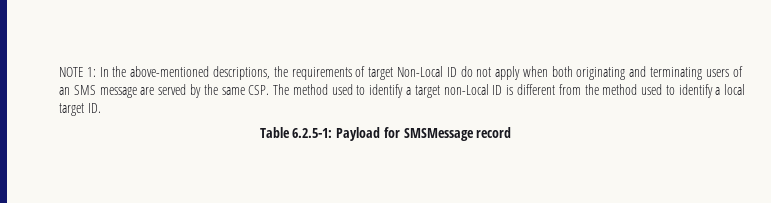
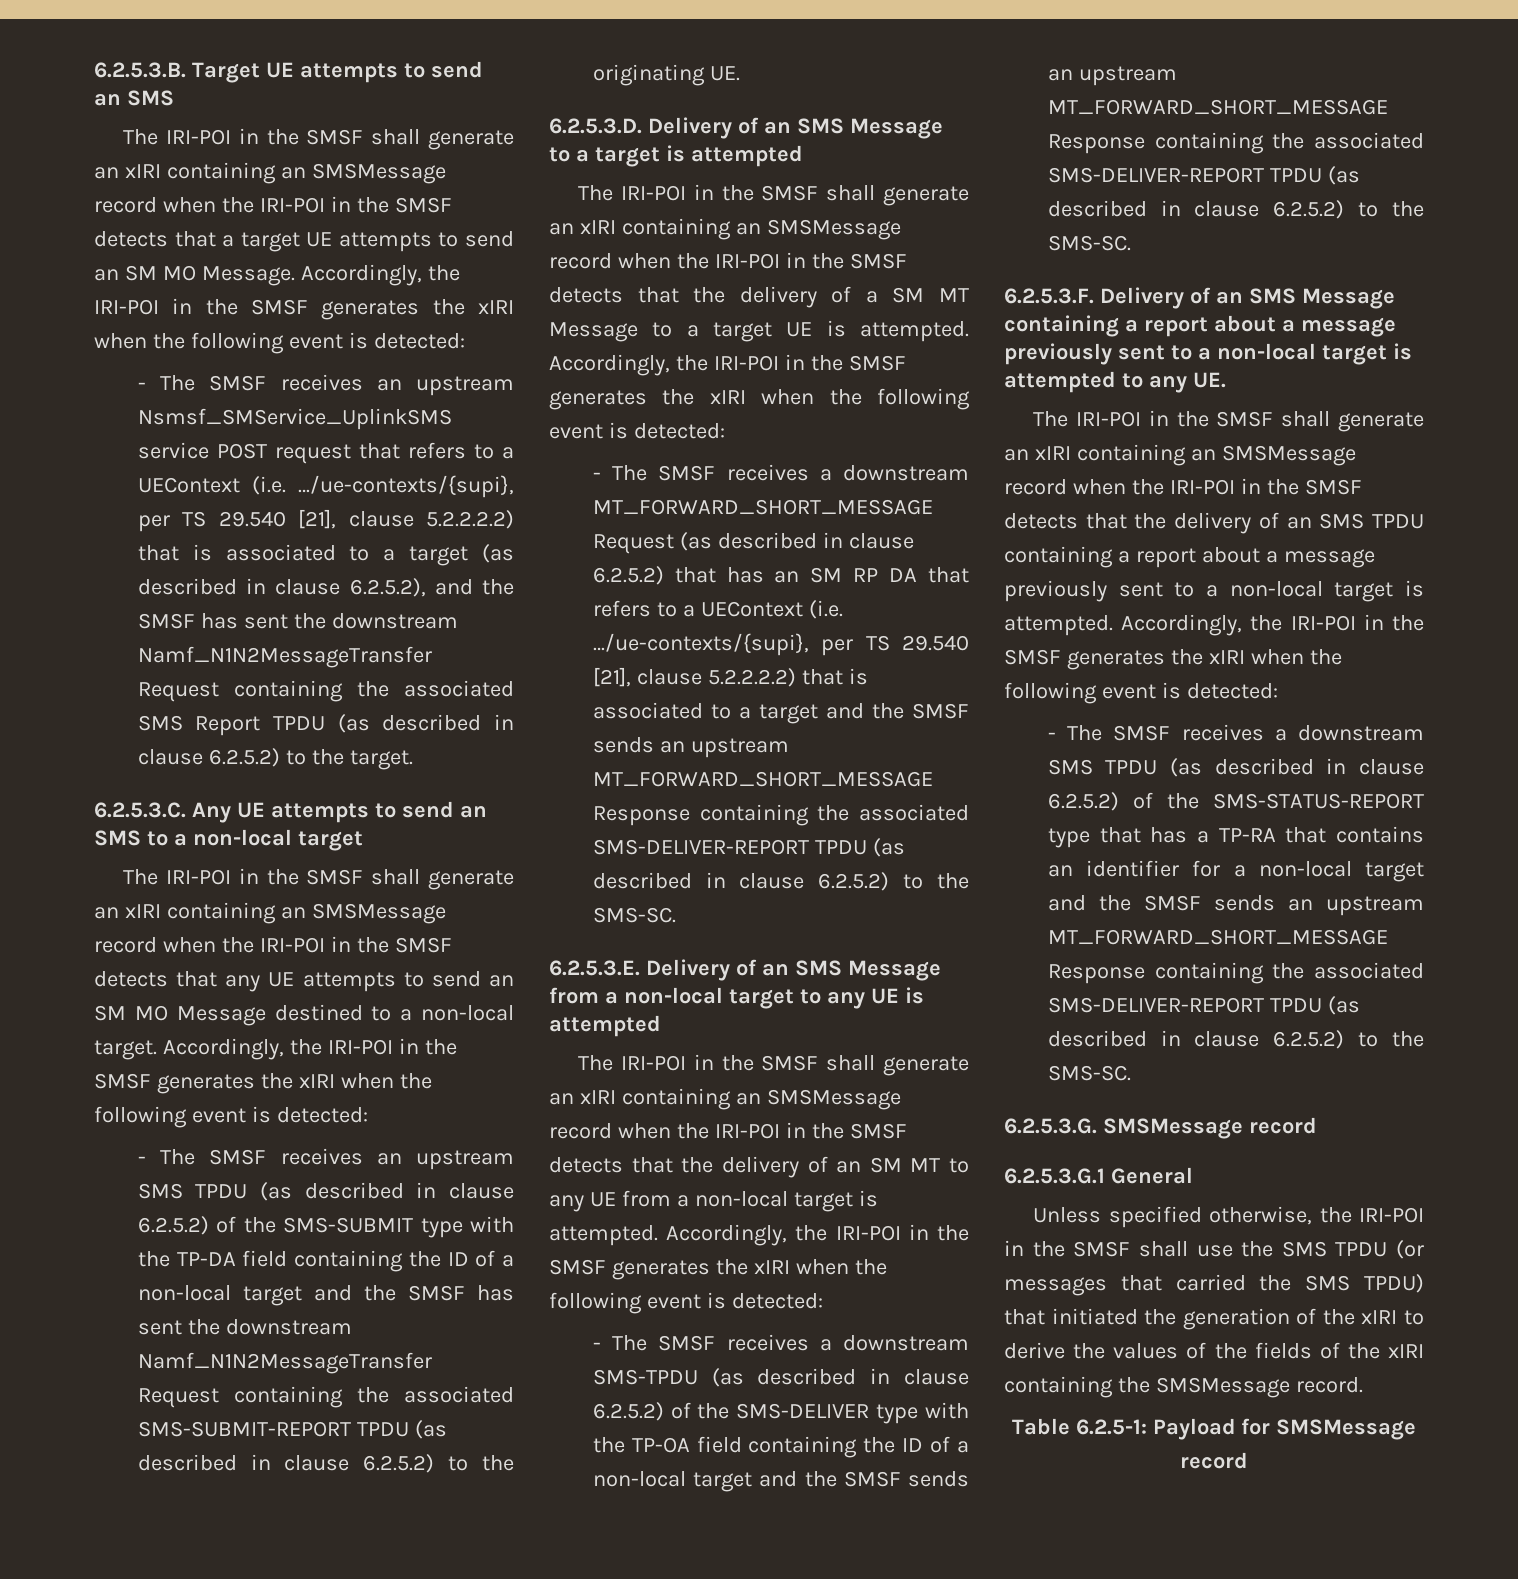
- NOTE 1: In the above-mentioned descriptions, the requirements of target Non-Local ID do not apply when both originating and terminating users of an SMS message are served by the same CSP. The method used to identify a target non-Local ID is different from the method used to identify a local target ID.
+ 6.2.5.3.B. Target UE attempts to send an SMS
+ The IRI-POI in the SMSF shall generate an xIRI containing an SMSMessage record when the IRI-POI in the SMSF detects that a target UE attempts to send an SM MO Message. Accordingly, the IRI-POI in the SMSF generates the xIRI when the following event is detected:
+ - The SMSF receives an upstream Nsmsf_SMService_UplinkSMS service POST request that refers to a UEContext (i.e. …/ue-contexts/{supi}, per TS 29.540 [21], clause 5.2.2.2.2) that is associated to a target (as described in clause 6.2.5.2), and the SMSF has sent the downstream Namf_N1N2MessageTransfer Request containing the associated SMS Report TPDU (as described in clause 6.2.5.2) to the target.
+ 6.2.5.3.C. Any UE attempts to send an SMS to a non-local target
+ The IRI-POI in the SMSF shall generate an xIRI containing an SMSMessage record when the IRI-POI in the SMSF detects that any UE attempts to send an SM MO Message destined to a non-local target. Accordingly, the IRI-POI in the SMSF generates the xIRI when the following event is detected:
+ - The SMSF receives an upstream SMS TPDU (as described in clause 6.2.5.2) of the SMS-SUBMIT type with the TP-DA field containing the ID of a non-local target and the SMSF has sent the downstream Namf_N1N2MessageTransfer Request containing the associated SMS-SUBMIT-REPORT TPDU (as described in clause 6.2.5.2) to the originating UE.
+ 6.2.5.3.D. Delivery of an SMS Message to a target is attempted
+ The IRI-POI in the SMSF shall generate an xIRI containing an SMSMessage record when the IRI-POI in the SMSF detects that the delivery of a SM MT Message to a target UE is attempted. Accordingly, the IRI-POI in the SMSF generates the xIRI when the following event is detected:
+ - The SMSF receives a downstream MT_FORWARD_SHORT_MESSAGE Request (as described in clause 6.2.5.2) that has an SM RP DA that refers to a UEContext (i.e. …/ue-contexts/{supi}, per TS 29.540 [21], clause 5.2.2.2.2) that is associated to a target and the SMSF sends an upstream MT_FORWARD_SHORT_MESSAGE Response containing the associated SMS-DELIVER-REPORT TPDU (as described in clause 6.2.5.2) to the SMS-SC.
+ 6.2.5.3.E. Delivery of an SMS Message from a non-local target to any UE is attempted
+ The IRI-POI in the SMSF shall generate an xIRI containing an SMSMessage record when the IRI-POI in the SMSF detects that the delivery of an SM MT to any UE from a non-local target is attempted. Accordingly, the IRI-POI in the SMSF generates the xIRI when the following event is detected:
+ - The SMSF receives a downstream SMS-TPDU (as described in clause 6.2.5.2) of the SMS-DELIVER type with the TP-OA field containing the ID of a non-local target and the SMSF sends an upstream MT_FORWARD_SHORT_MESSAGE Response containing the associated SMS-DELIVER-REPORT TPDU (as described in clause 6.2.5.2) to the SMS-SC.
+ 6.2.5.3.F. Delivery of an SMS Message containing a report about a message previously sent to a non-local target is attempted to any UE.
+ The IRI-POI in the SMSF shall generate an xIRI containing an SMSMessage record when the IRI-POI in the SMSF detects that the delivery of an SMS TPDU containing a report about a message previously sent to a non-local target is attempted. Accordingly, the IRI-POI in the SMSF generates the xIRI when the following event is detected:
+ - The SMSF receives a downstream SMS TPDU (as described in clause 6.2.5.2) of the SMS-STATUS-REPORT type that has a TP-RA that contains an identifier for a non-local target and the SMSF sends an upstream MT_FORWARD_SHORT_MESSAGE Response containing the associated SMS-DELIVER-REPORT TPDU (as described in clause 6.2.5.2) to the SMS-SC.
+ 6.2.5.3.G. SMSMessage record
+ 6.2.5.3.G.1 General
+ Unless specified otherwise, the IRI-POI in the SMSF shall use the SMS TPDU (or messages that carried the SMS TPDU) that initiated the generation of the xIRI to derive the values of the fields of the xIRI containing the SMSMessage record.

